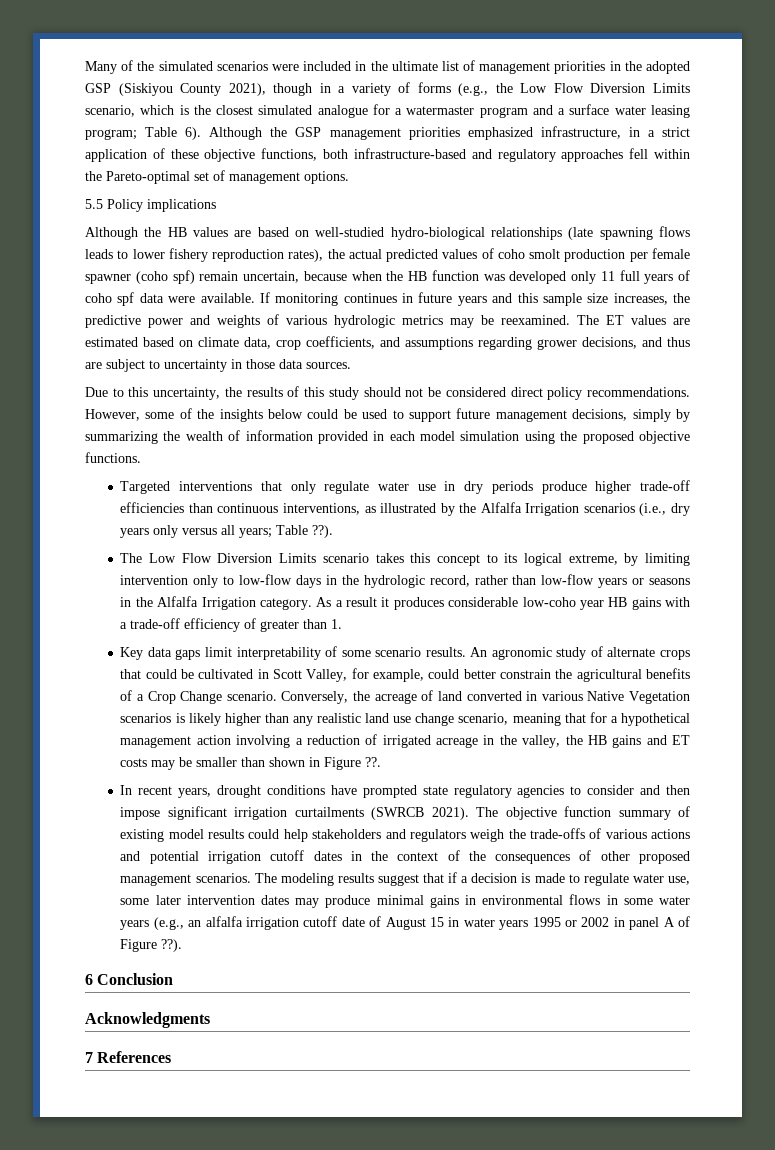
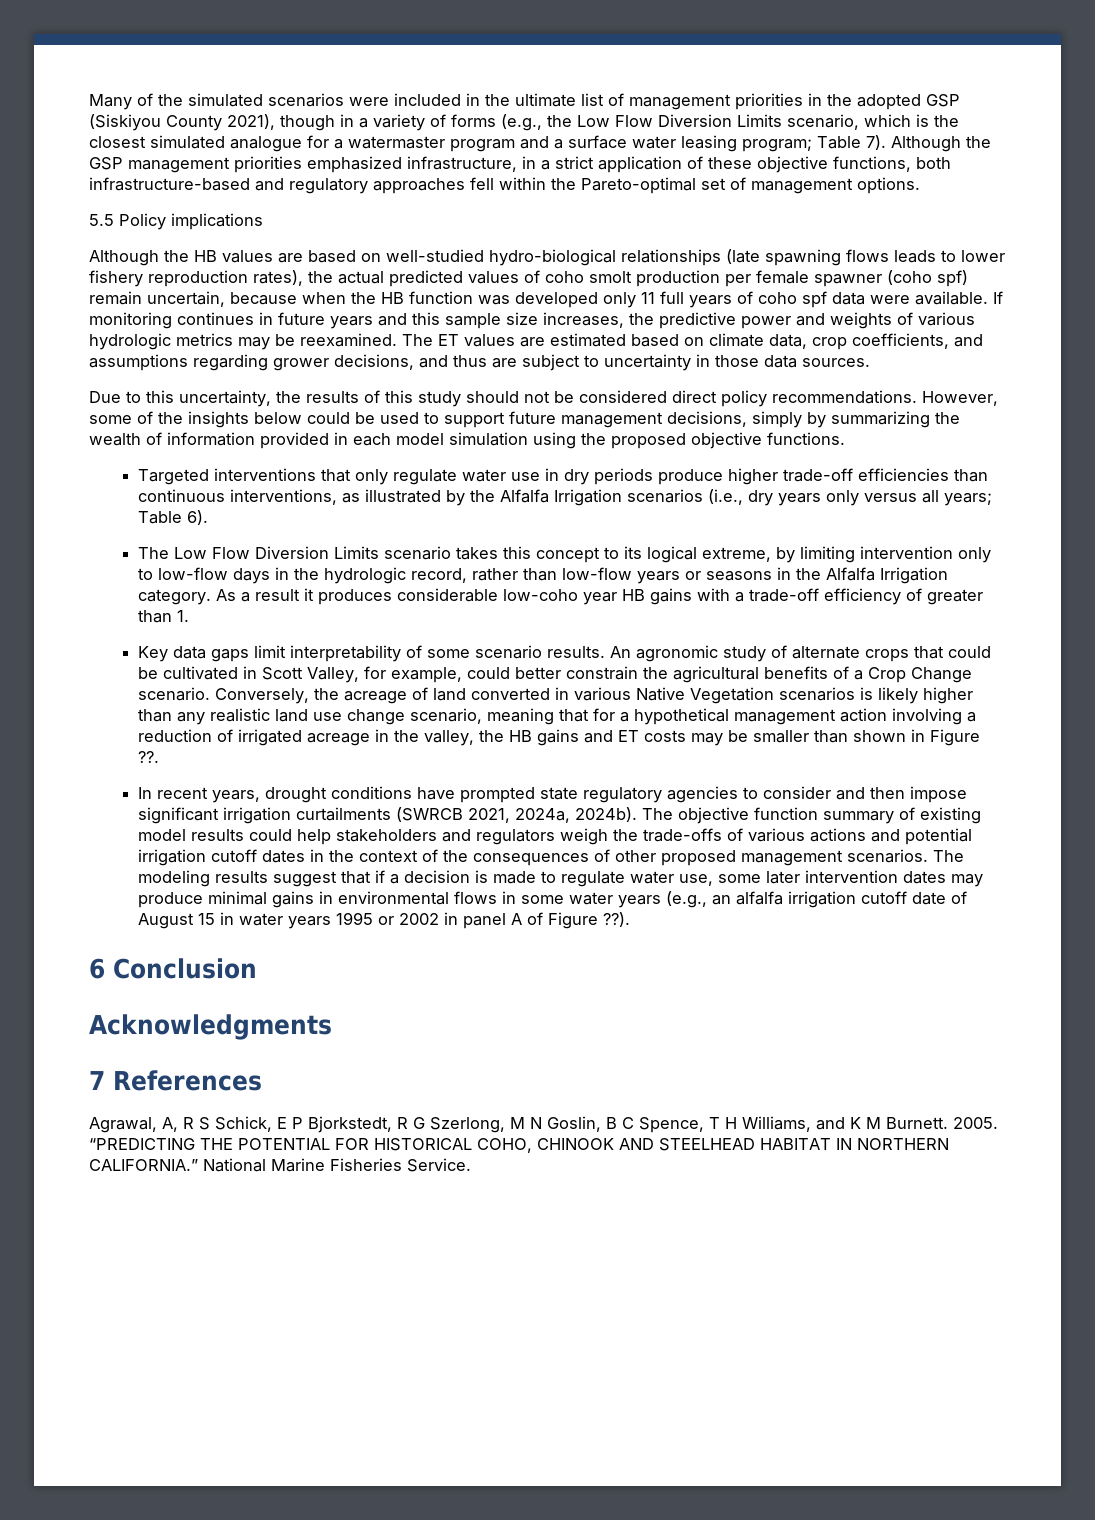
- Many of the simulated scenarios were included in the ultimate list of management priorities in the adopted GSP (Siskiyou County 2021), though in a variety of forms (e.g., the Low Flow Diversion Limits scenario, which is the closest simulated analogue for a watermaster program and a surface water leasing program; Table 6).
+ Many of the simulated scenarios were included in the ultimate list of management priorities in the adopted GSP (Siskiyou County 2021), though in a variety of forms (e.g., the Low Flow Diversion Limits scenario, which is the closest simulated analogue for a watermaster program and a surface water leasing program; Table 7).
- Targeted interventions that only regulate water use in dry periods produce higher trade-off efficiencies than continuous interventions, as illustrated by the Alfalfa Irrigation scenarios (i.e., dry years only versus all years; Table ??).
+ Targeted interventions that only regulate water use in dry periods produce higher trade-off efficiencies than continuous interventions, as illustrated by the Alfalfa Irrigation scenarios (i.e., dry years only versus all years; Table 6).
- In recent years, drought conditions have prompted state regulatory agencies to consider and then impose significant irrigation curtailments (SWRCB 2021).
+ In recent years, drought conditions have prompted state regulatory agencies to consider and then impose significant irrigation curtailments (SWRCB 2021, 2024a, 2024b).
+ Agrawal, A, R S Schick, E P Bjorkstedt, R G Szerlong, M N Goslin, B C Spence, T H Williams, and K M Burnett. 2005. “PREDICTING THE POTENTIAL FOR HISTORICAL COHO, CHINOOK AND STEELHEAD HABITAT IN NORTHERN CALIFORNIA.” National Marine Fisheries Service.

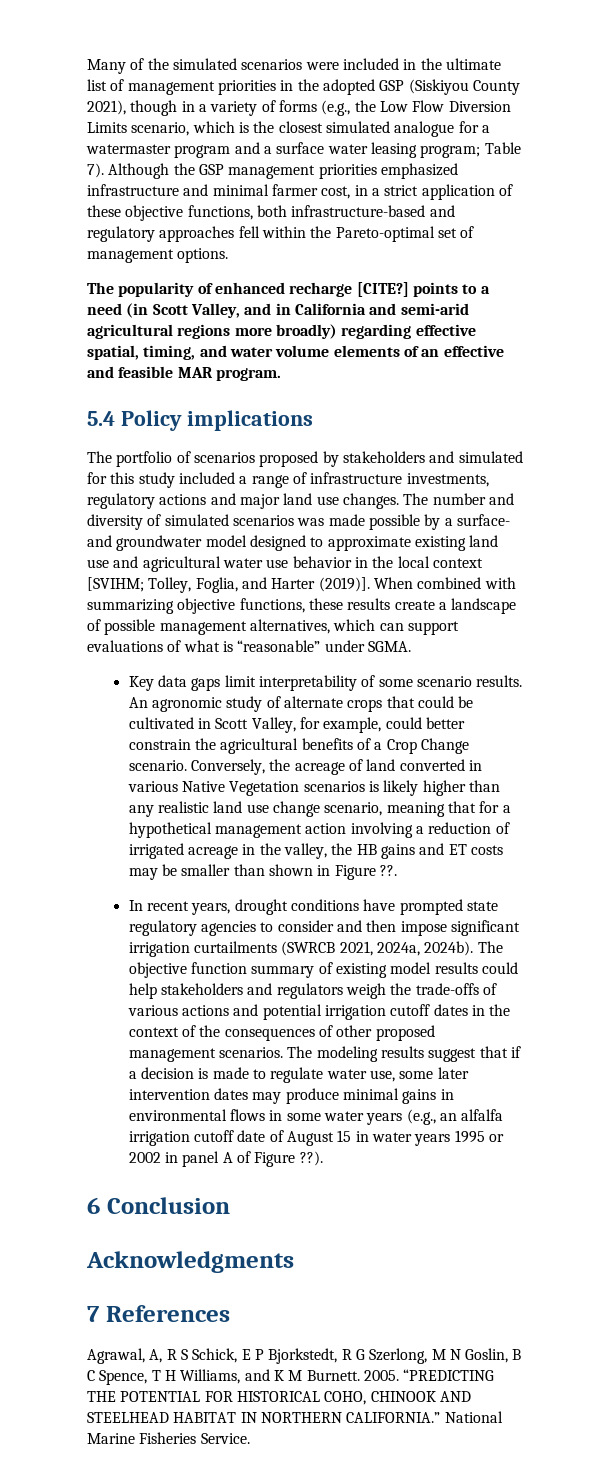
- Although the GSP management priorities emphasized infrastructure, in a strict application of these objective functions, both infrastructure-based and regulatory approaches fell within the Pareto-optimal set of management options.
+ Although the GSP management priorities emphasized infrastructure and minimal farmer cost, in a strict application of these objective functions, both infrastructure-based and regulatory approaches fell within the Pareto-optimal set of management options.
- 5.5 Policy implications
- Although the HB values are based on well-studied hydro-biological relationships (late spawning flows leads to lower fishery reproduction rates), the actual predicted values of coho smolt production per female spawner (coho spf) remain uncertain, because when the HB function was developed only 11 full years of coho spf data were available. If monitoring continues in future years and this sample size increases, the predictive power and weights of various hydrologic metrics may be reexamined. The ET values are estimated based on climate data, crop coefficients, and assumptions regarding grower decisions, and thus are subject to uncertainty in those data sources.
- Due to this uncertainty, the results of this study should not be considered direct policy recommendations. However, some of the insights below could be used to support future management decisions, simply by summarizing the wealth of information provided in each model simulation using the proposed objective functions.
- Targeted interventions that only regulate water use in dry periods produce higher trade-off efficiencies than continuous interventions, as illustrated by the Alfalfa Irrigation scenarios (i.e., dry years only versus all years; Table 6).
- The Low Flow Diversion Limits scenario takes this concept to its logical extreme, by limiting intervention only to low-flow days in the hydrologic record, rather than low-flow years or seasons in the Alfalfa Irrigation category. As a result it produces considerable low-coho year HB gains with a trade-off efficiency of greater than 1.
+ The popularity of enhanced recharge [CITE?] points to a need (in Scott Valley, and in California and semi-arid agricultural regions more broadly) regarding effective spatial, timing, and water volume elements of an effective and feasible MAR program.
+ 5.4 Policy implications
+ The portfolio of scenarios proposed by stakeholders and simulated for this study included a range of infrastructure investments, regulatory actions and major land use changes. The number and diversity of simulated scenarios was made possible by a surface- and groundwater model designed to approximate existing land use and agricultural water use behavior in the local context [SVIHM; Tolley, Foglia, and Harter (2019)]. When combined with summarizing objective functions, these results create a landscape of possible management alternatives, which can support evaluations of what is “reasonable” under SGMA.

